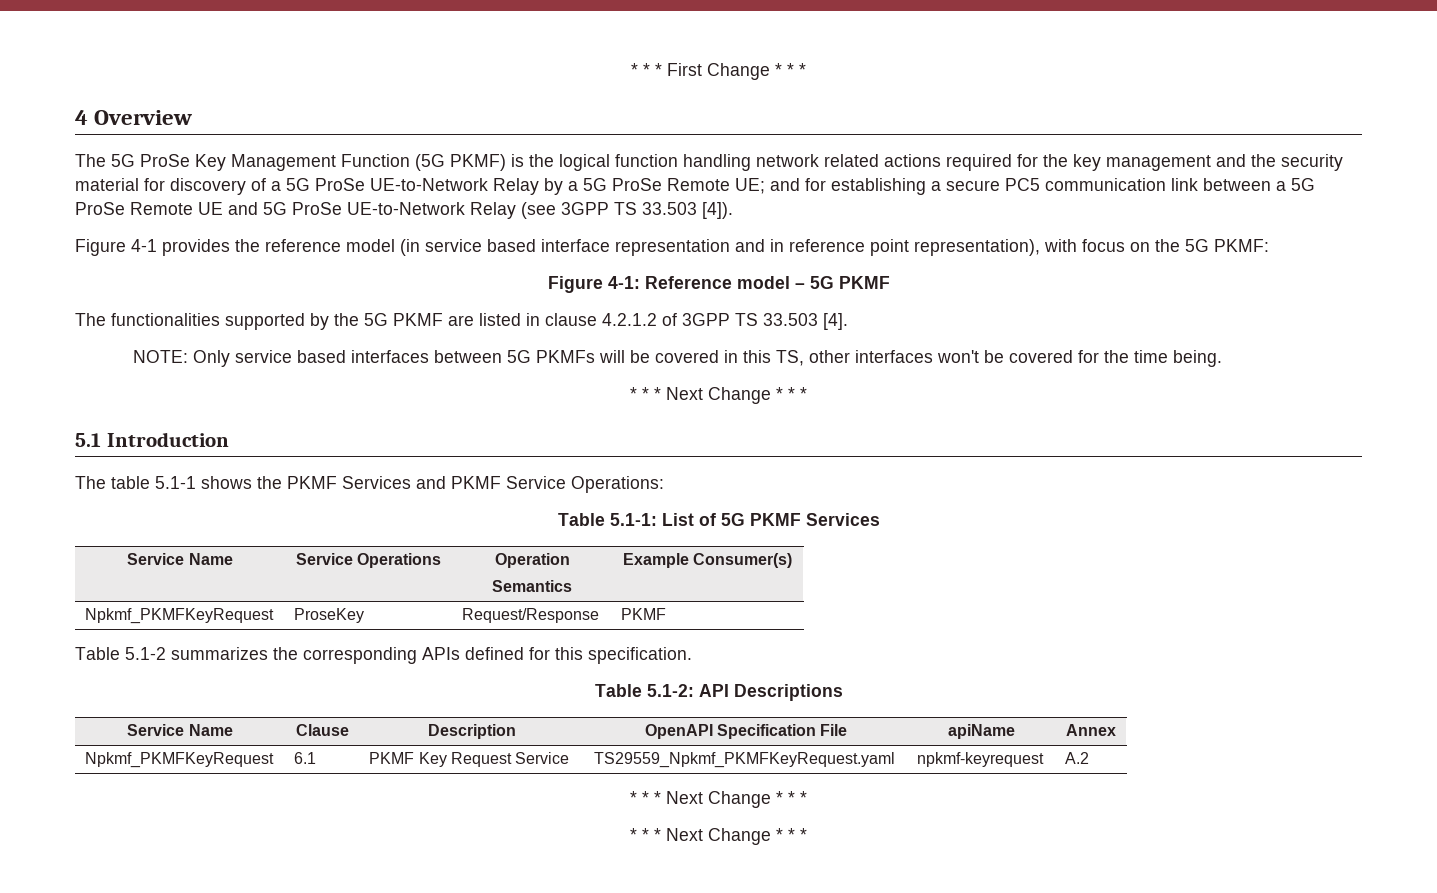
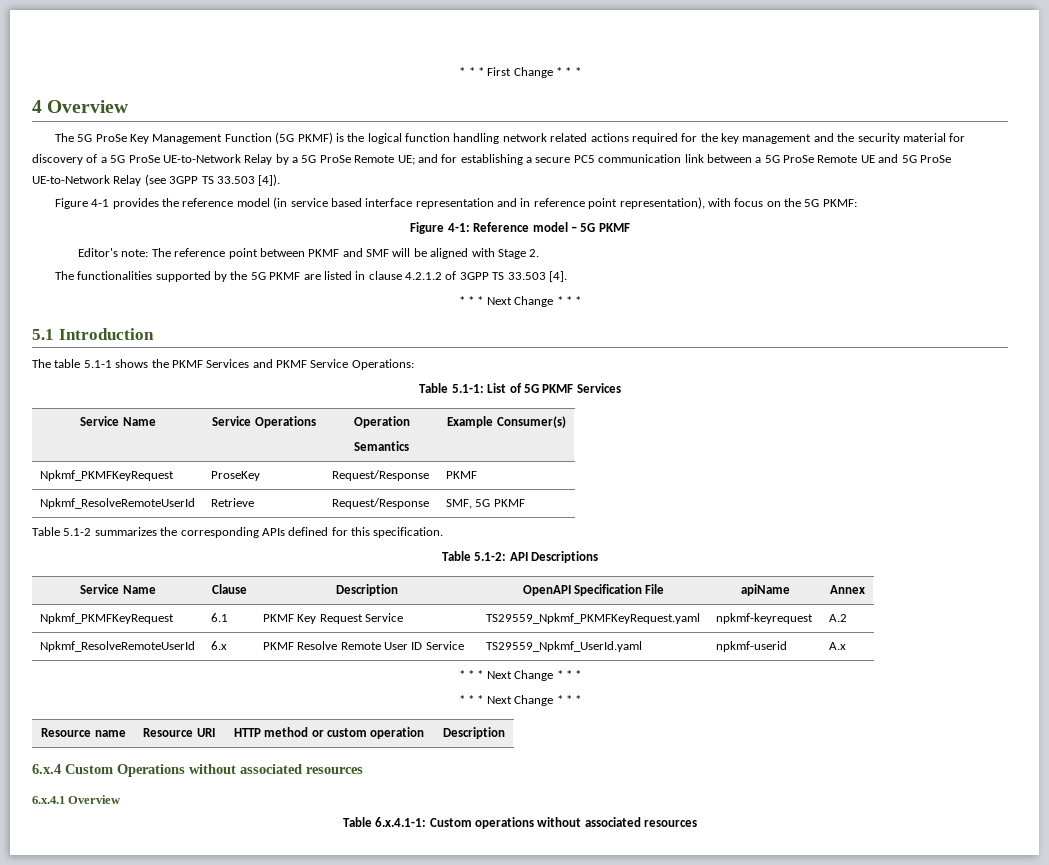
+ Editor's note: The reference point between PKMF and SMF will be aligned with Stage 2.
- NOTE: Only service based interfaces between 5G PKMFs will be covered in this TS, other interfaces won't be covered for the time being.
+ Npkmf_ResolveRemoteUserId | Retrieve | Request/Response | SMF, 5G PKMF
+ Npkmf_ResolveRemoteUserId | 6.x | PKMF Resolve Remote User ID Service | TS29559_Npkmf_UserId.yaml | npkmf-userid | A.x
+ Resource name | Resource URI | HTTP method or custom operation | Description
+ 6.x.4 Custom Operations without associated resources
+ 6.x.4.1 Overview
+ Table 6.x.4.1-1: Custom operations without associated resources

